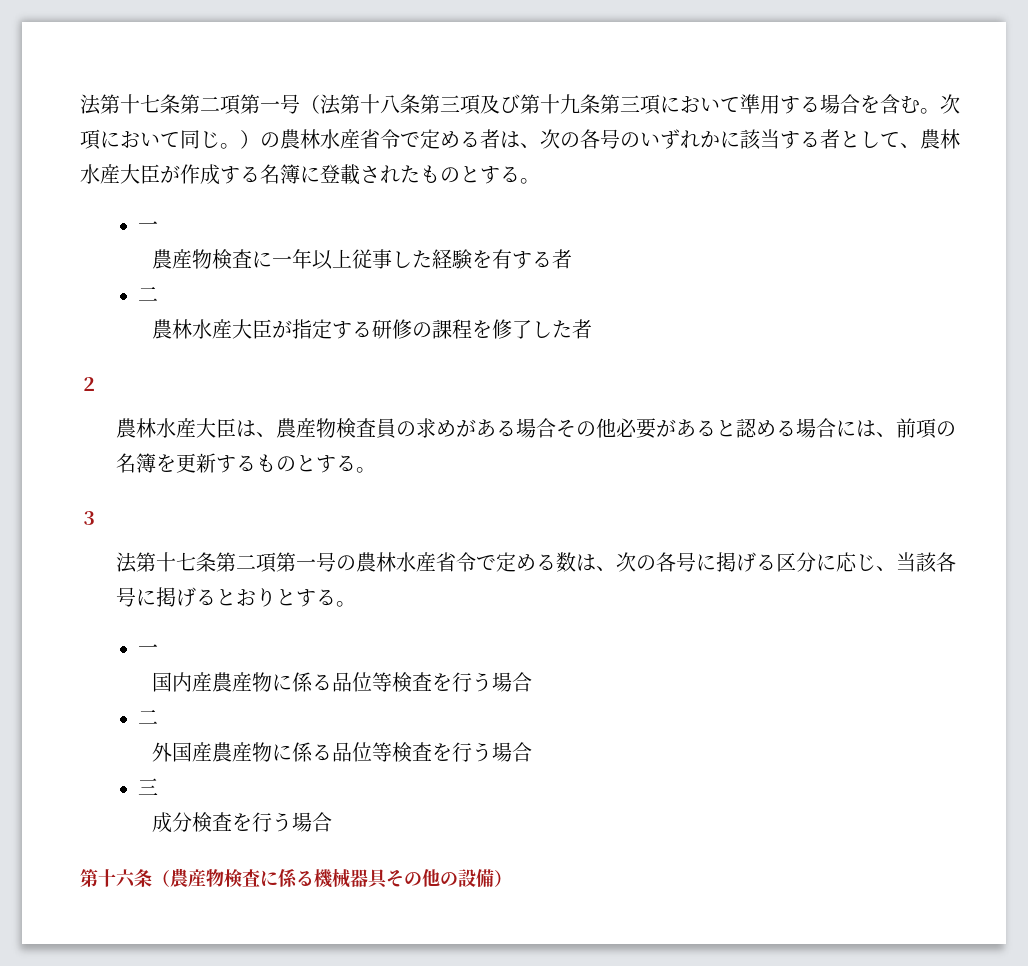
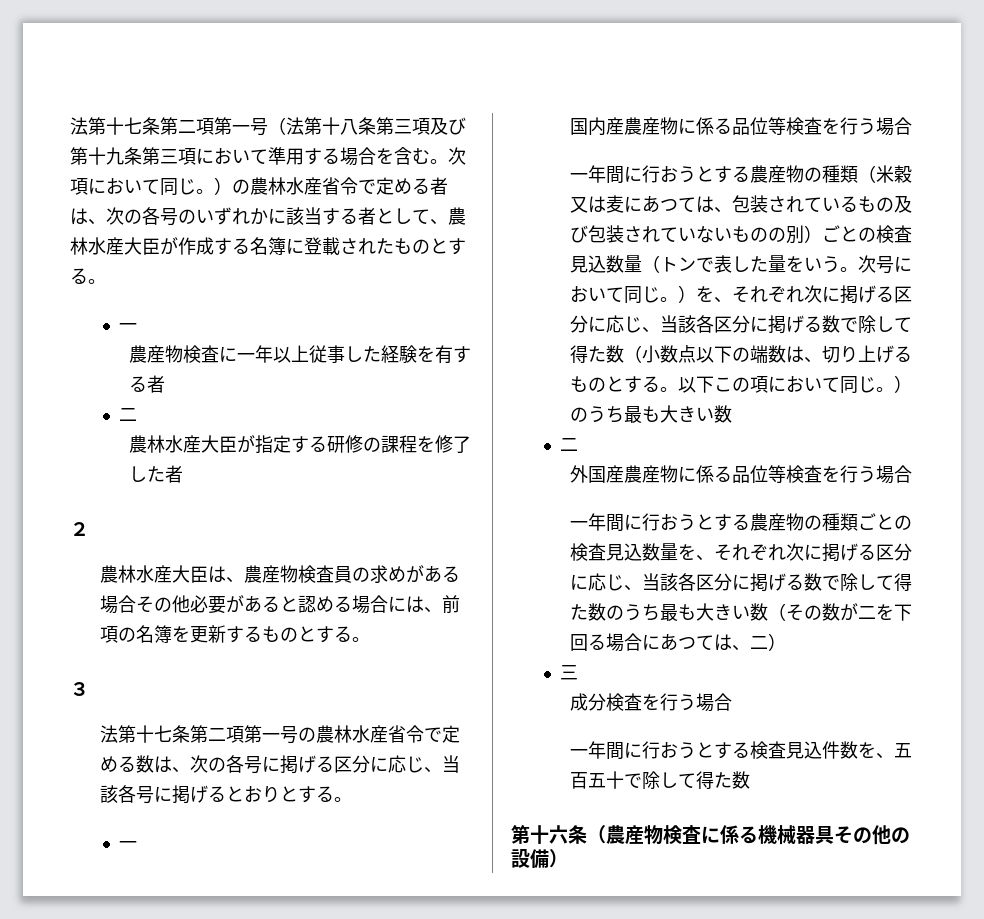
+ 一年間に行おうとする農産物の種類（米穀又は麦にあつては、包装されているもの及び包装されていないものの別）ごとの検査見込数量（トンで表した量をいう。次号において同じ。）を、それぞれ次に掲げる区分に応じ、当該各区分に掲げる数で除して得た数（小数点以下の端数は、切り上げるものとする。以下この項において同じ。）のうち最も大きい数
+ 一年間に行おうとする農産物の種類ごとの検査見込数量を、それぞれ次に掲げる区分に応じ、当該各区分に掲げる数で除して得た数のうち最も大きい数（その数が二を下回る場合にあつては、二）
+ 一年間に行おうとする検査見込件数を、五百五十で除して得た数

